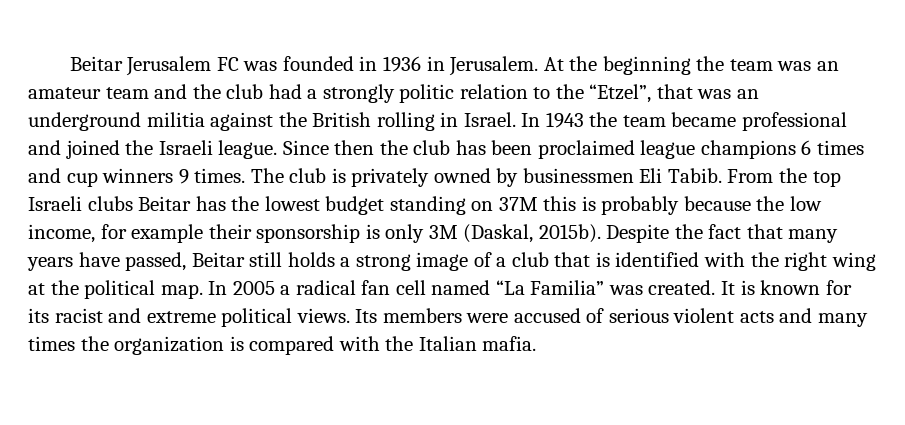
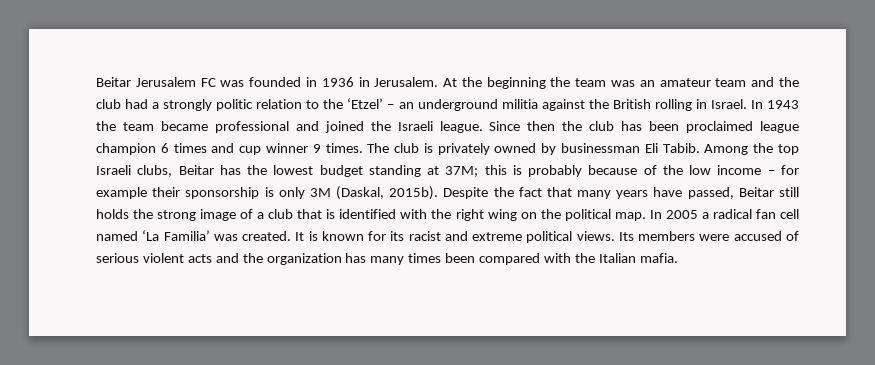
- At the beginning the team was an amateur team and the club had a strongly politic relation to the “Etzel”, that was an underground militia against the British rolling in Israel.
+ At the beginning the team was an amateur team and the club had a strongly politic relation to the ‘Etzel’ – an underground militia against the British rolling in Israel.
- Since then the club has been proclaimed league champions 6 times and cup winners 9 times.
+ Since then the club has been proclaimed league champion 6 times and cup winner 9 times.
- The club is privately owned by businessmen Eli Tabib.
+ The club is privately owned by businessman Eli Tabib.
- From the top Israeli clubs Beitar has the lowest budget standing on 37M this is probably because the low income, for example their sponsorship is only 3M (Daskal, 2015b).
+ Among the top Israeli clubs, Beitar has the lowest budget standing at 37M; this is probably because of the low income – for example their sponsorship is only 3M (Daskal, 2015b).
- Despite the fact that many years have passed, Beitar still holds a strong image of a club that is identified with the right wing at the political map.
+ Despite the fact that many years have passed, Beitar still holds the strong image of a club that is identified with the right wing on the political map.
- In 2005 a radical fan cell named “La Familia” was created.
+ In 2005 a radical fan cell named ‘La Familia’ was created.
- Its members were accused of serious violent acts and many times the organization is compared with the Italian mafia.
+ Its members were accused of serious violent acts and the organization has many times been compared with the Italian mafia.

